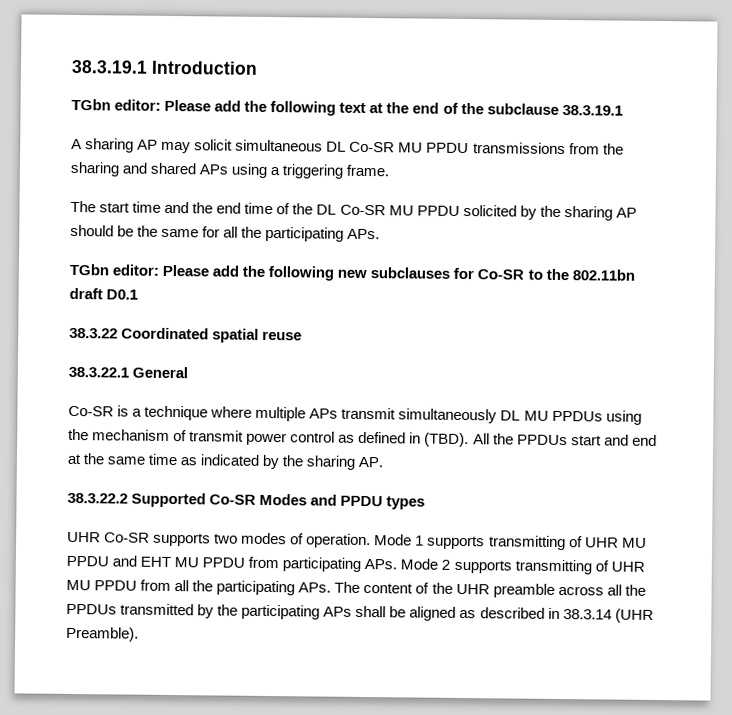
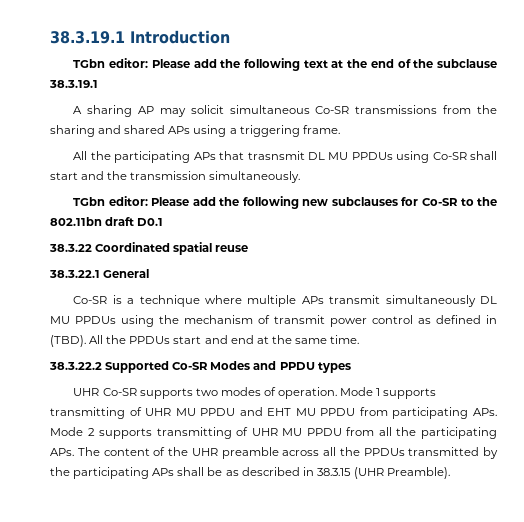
- A sharing AP may solicit simultaneous DL Co-SR MU PPDU transmissions from the sharing and shared APs using a triggering frame.
+ A sharing AP may solicit simultaneous Co-SR transmissions from the sharing and shared APs using a triggering frame.
- The start time and the end time of the DL Co-SR MU PPDU solicited by the sharing AP should be the same for all the participating APs.
+ All the participating APs that trasnsmit DL MU PPDUs using Co-SR shall start and the transmission simultaneously.
- All the PPDUs start and end at the same time as indicated by the sharing AP.
+ All the PPDUs start and end at the same time.
- Mode 1 supports transmitting of UHR MU PPDU and EHT MU PPDU from participating APs. Mode 2 supports transmitting of UHR MU PPDU from all the participating APs. The content of the UHR preamble across all the PPDUs transmitted by the participating APs shall be aligned as described in 38.3.14 (UHR Preamble).
+ Mode 1 supports transmitting of UHR MU PPDU and EHT MU PPDU from participating APs. Mode 2 supports transmitting of UHR MU PPDU from all the participating APs. The content of the UHR preamble across all the PPDUs transmitted by the participating APs shall be as described in 38.3.15 (UHR Preamble).

